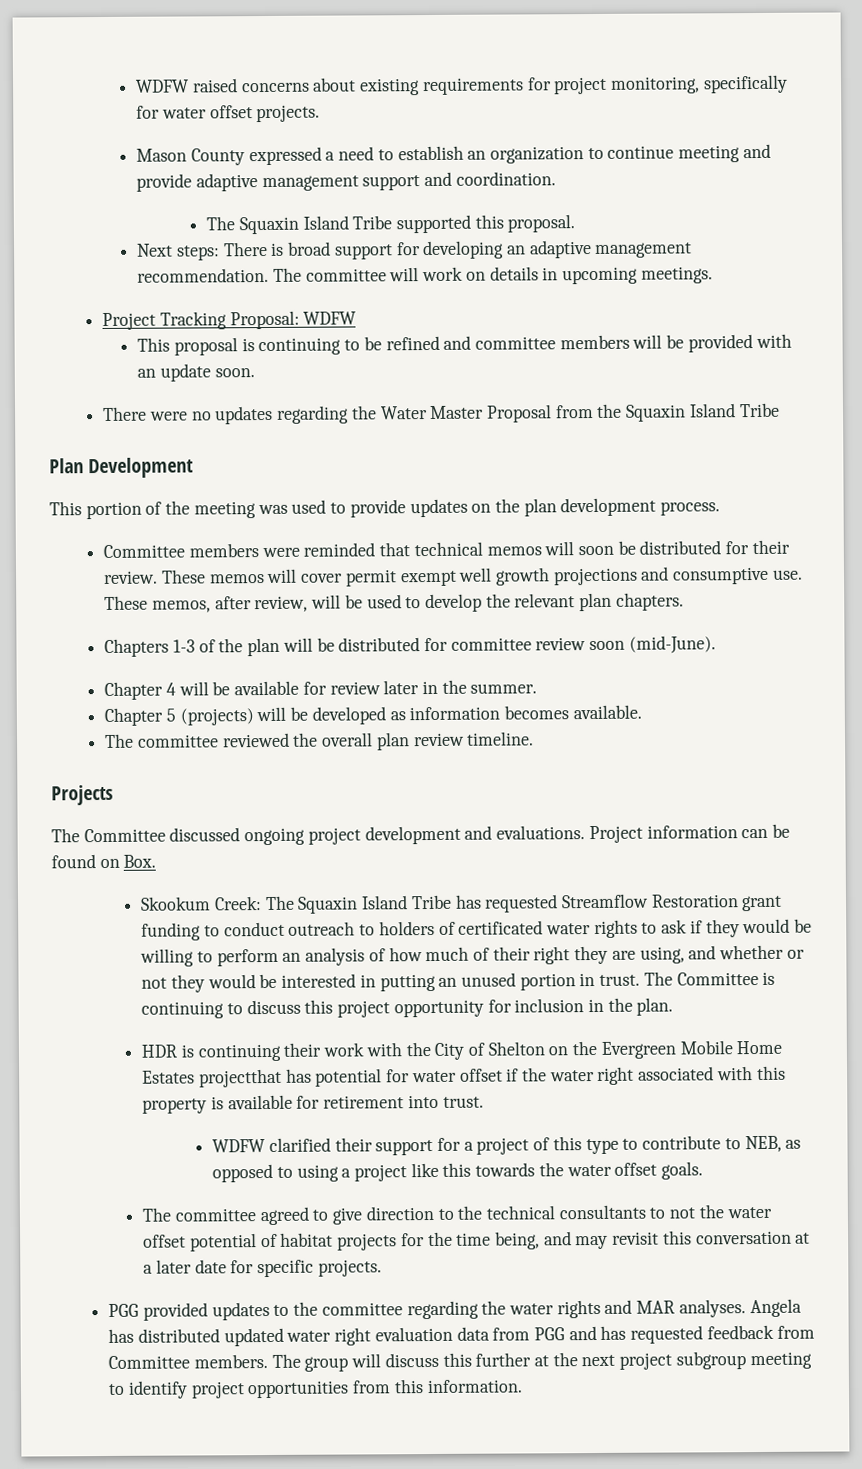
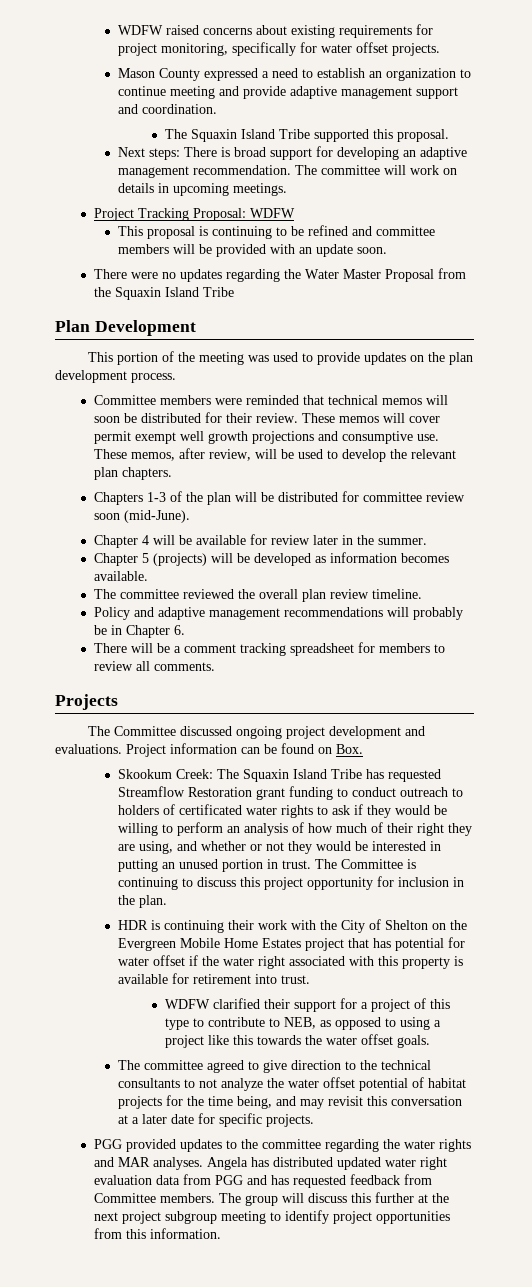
+ Policy and adaptive management recommendations will probably be in Chapter 6.
+ There will be a comment tracking spreadsheet for members to review all comments.
- HDR is continuing their work with the City of Shelton on the Evergreen Mobile Home Estates projectthat has potential for water offset if the water right associated with this property is available for retirement into trust.
+ HDR is continuing their work with the City of Shelton on the Evergreen Mobile Home Estates project that has potential for water offset if the water right associated with this property is available for retirement into trust.
- The committee agreed to give direction to the technical consultants to not the water offset potential of habitat projects for the time being, and may revisit this conversation at a later date for specific projects.
+ The committee agreed to give direction to the technical consultants to not analyze the water offset potential of habitat projects for the time being, and may revisit this conversation at a later date for specific projects.

